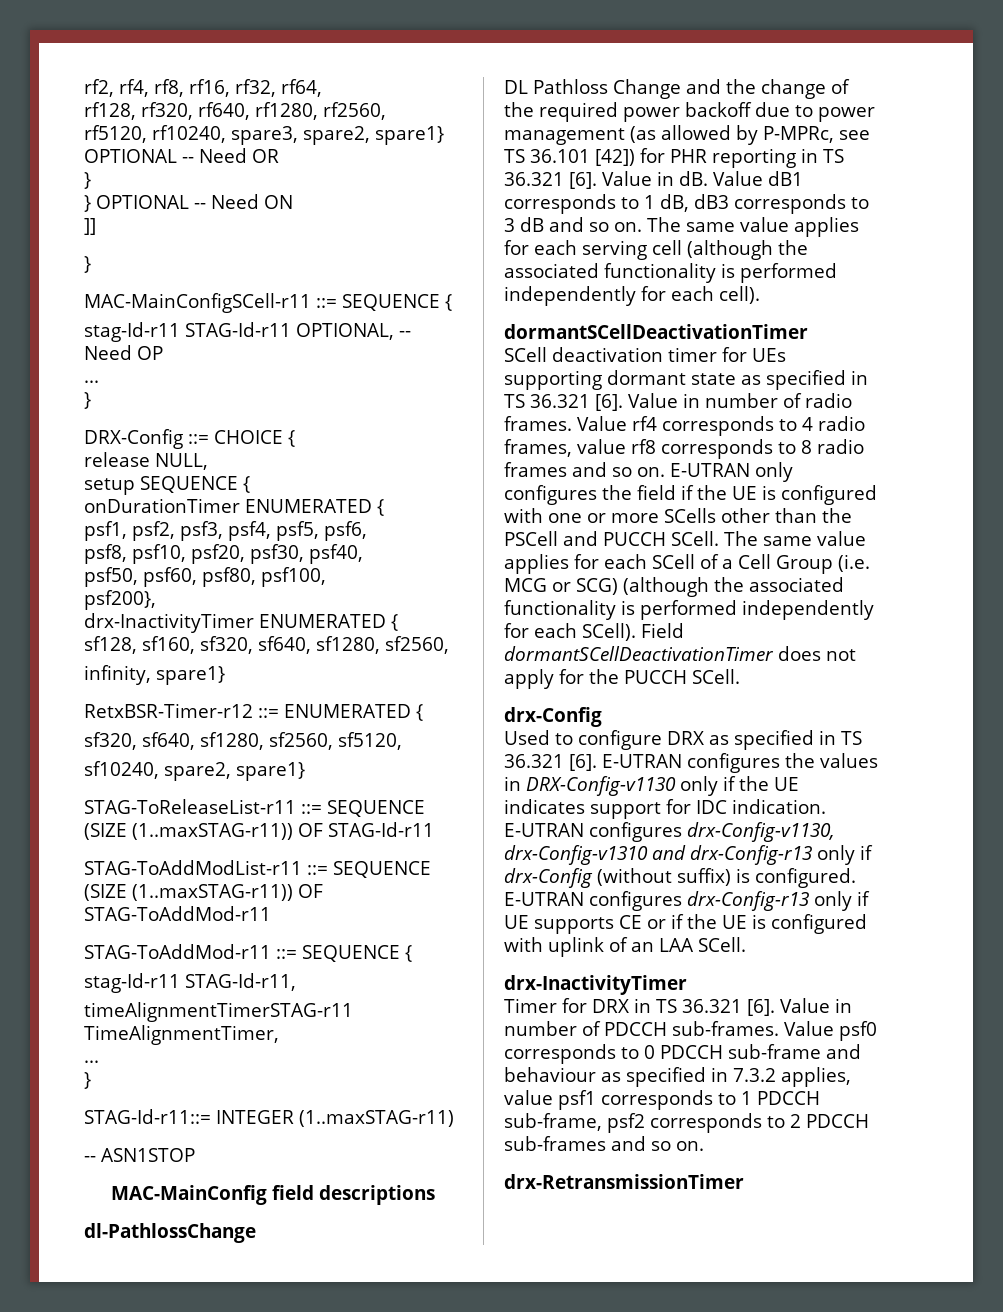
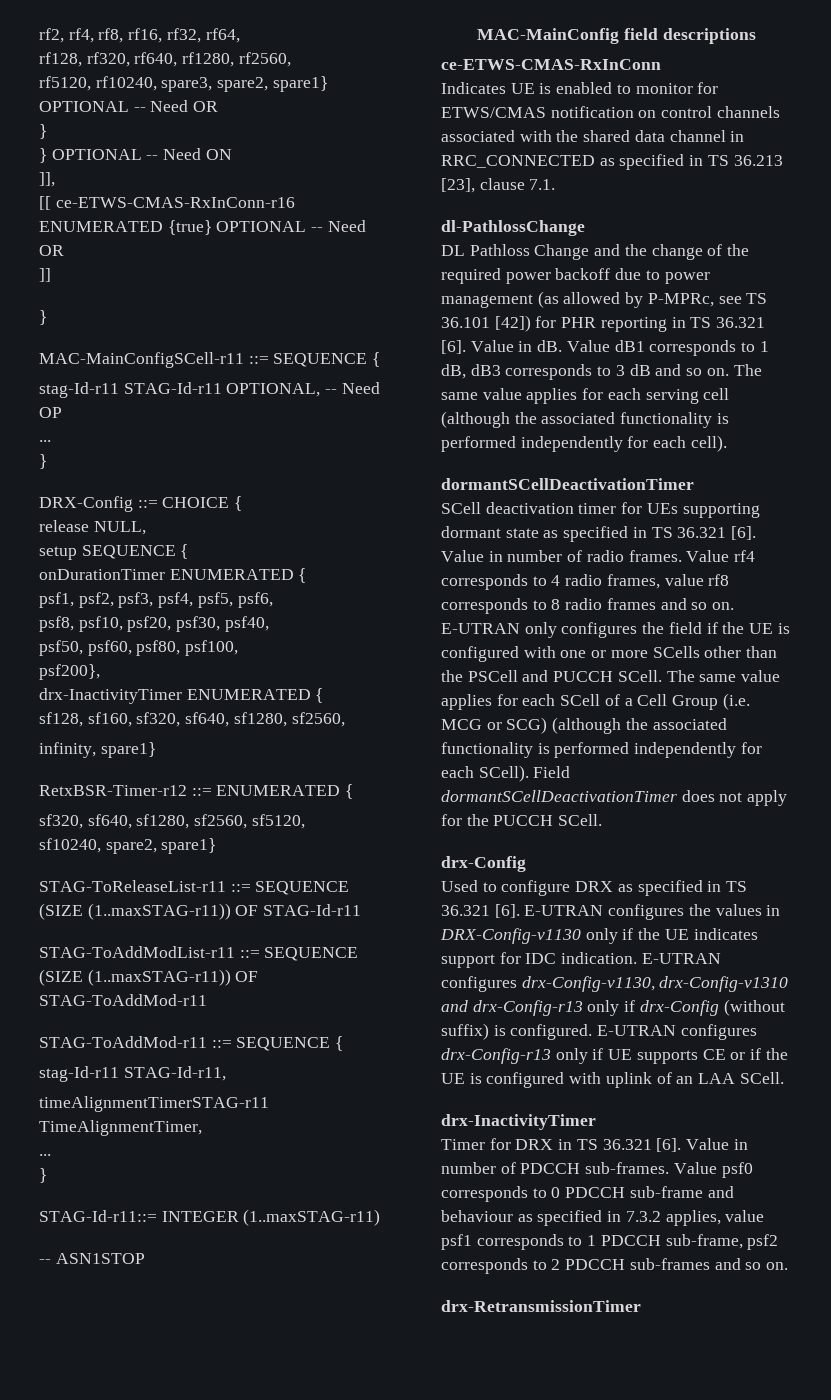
+ ]],
+ [[ ce-ETWS-CMAS-RxInConn-r16 ENUMERATED {true} OPTIONAL -- Need OR
+ ce-ETWS-CMAS-RxInConn
+ Indicates UE is enabled to monitor for ETWS/CMAS notification on control channels associated with the shared data channel in RRC_CONNECTED as specified in TS 36.213 [23], clause 7.1.

